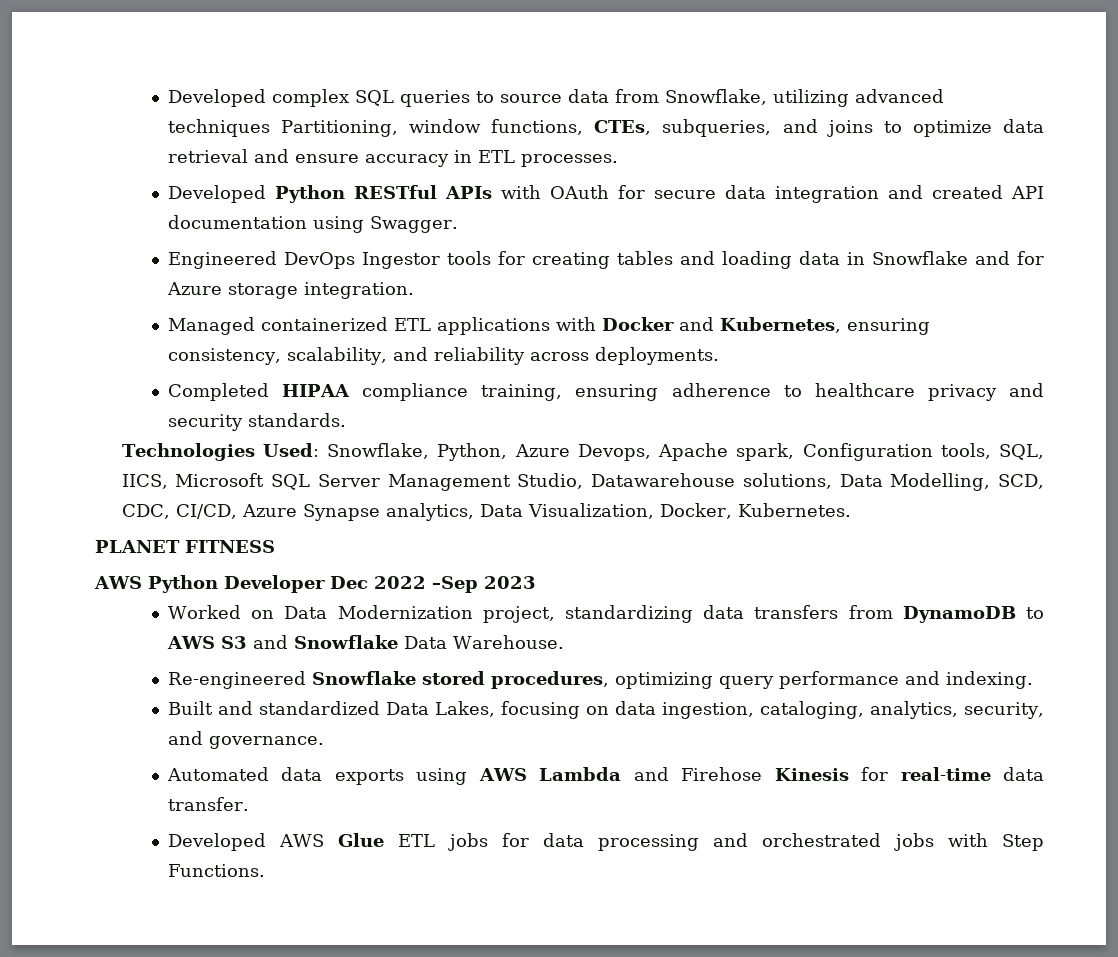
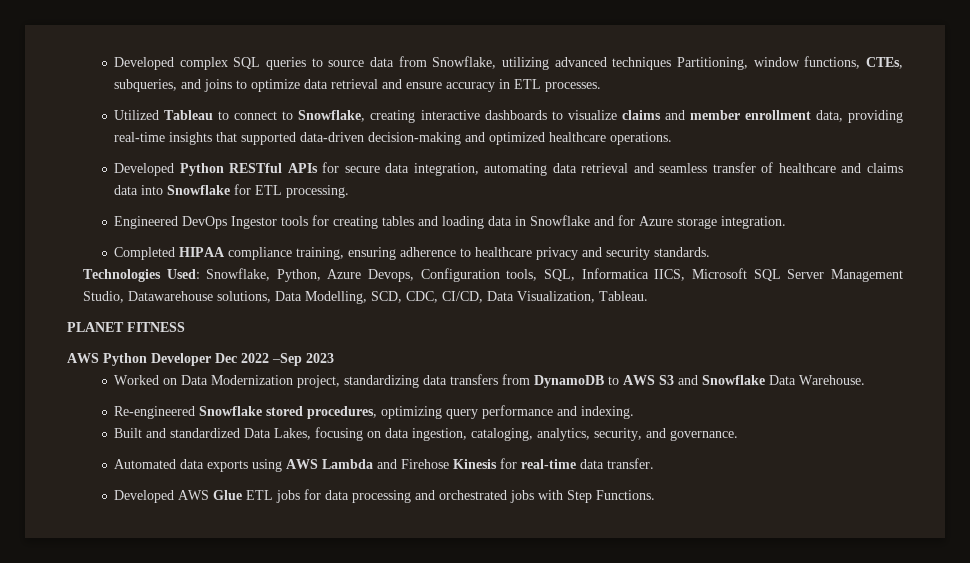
+ Utilized Tableau to connect to Snowflake, creating interactive dashboards to visualize claims and member enrollment data, providing real-time insights that supported data-driven decision-making and optimized healthcare operations.
- Developed Python RESTful APIs with OAuth for secure data integration and created API documentation using Swagger.
+ Developed Python RESTful APIs for secure data integration, automating data retrieval and seamless transfer of healthcare and claims data into Snowflake for ETL processing.
- Managed containerized ETL applications with Docker and Kubernetes, ensuring consistency, scalability, and reliability across deployments.
- Technologies Used: Snowflake, Python, Azure Devops, Apache spark, Configuration tools, SQL, IICS, Microsoft SQL Server Management Studio, Datawarehouse solutions, Data Modelling, SCD, CDC, CI/CD, Azure Synapse analytics, Data Visualization, Docker, Kubernetes.
+ Technologies Used: Snowflake, Python, Azure Devops, Configuration tools, SQL, Informatica IICS, Microsoft SQL Server Management Studio, Datawarehouse solutions, Data Modelling, SCD, CDC, CI/CD, Data Visualization, Tableau.

